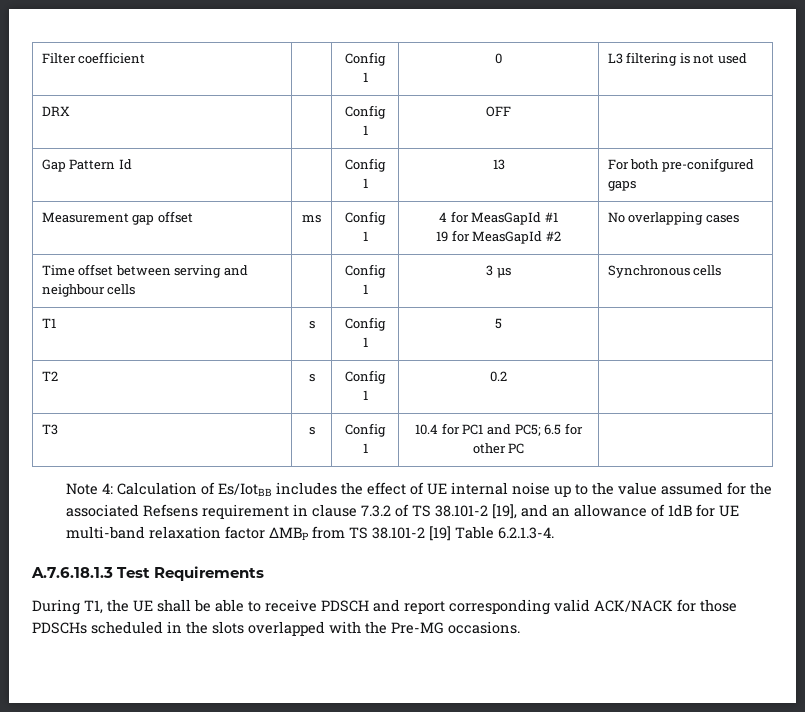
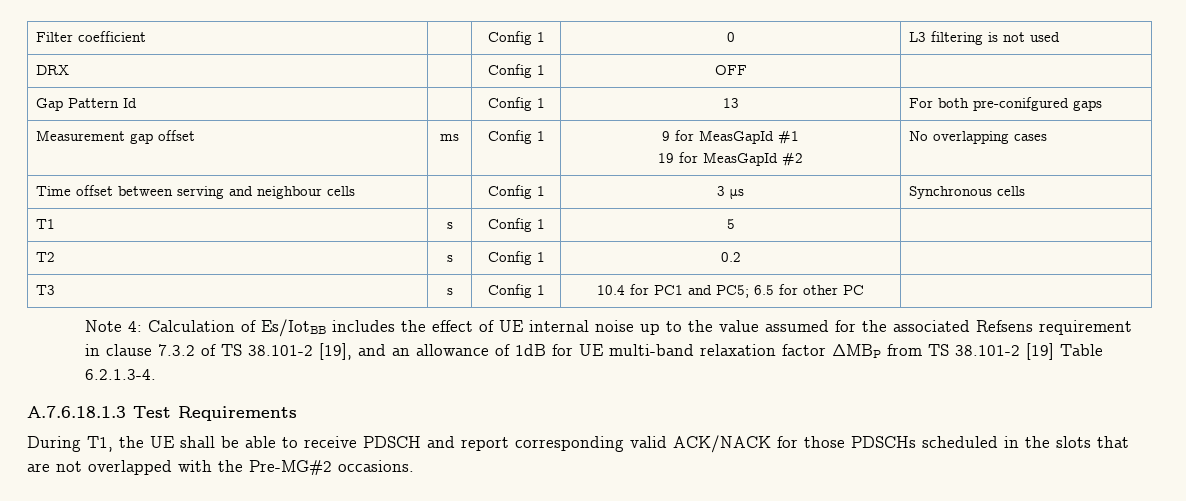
- Measurement gap offset | ms | Config 1 | 4 for MeasGapId #1
+ Measurement gap offset | ms | Config 1 | 9 for MeasGapId #1
- During T1, the UE shall be able to receive PDSCH and report corresponding valid ACK/NACK for those PDSCHs scheduled in the slots overlapped with the Pre-MG occasions.
+ During T1, the UE shall be able to receive PDSCH and report corresponding valid ACK/NACK for those PDSCHs scheduled in the slots that are not overlapped with the Pre-MG#2 occasions.

